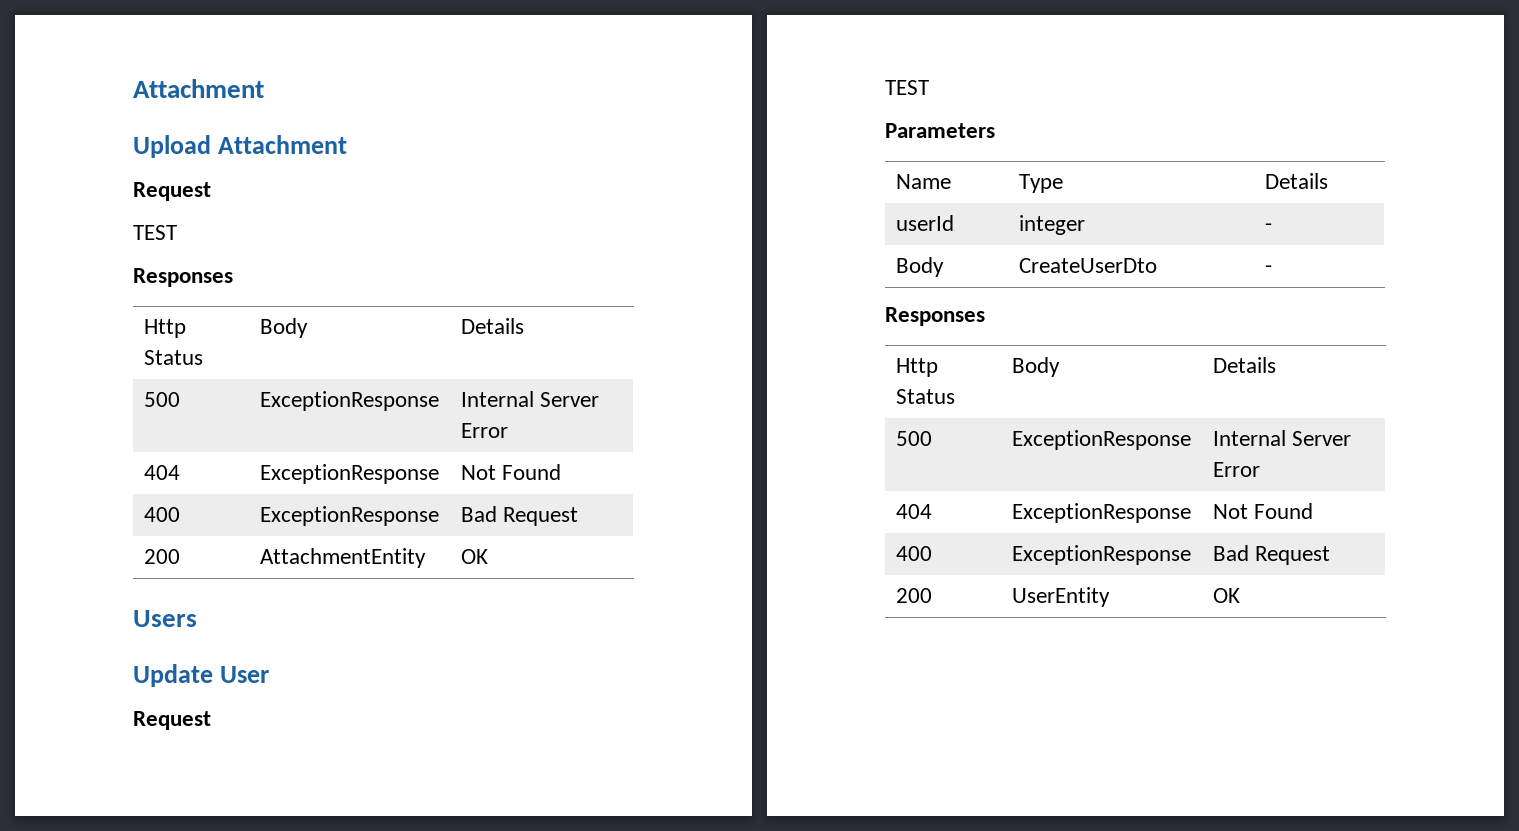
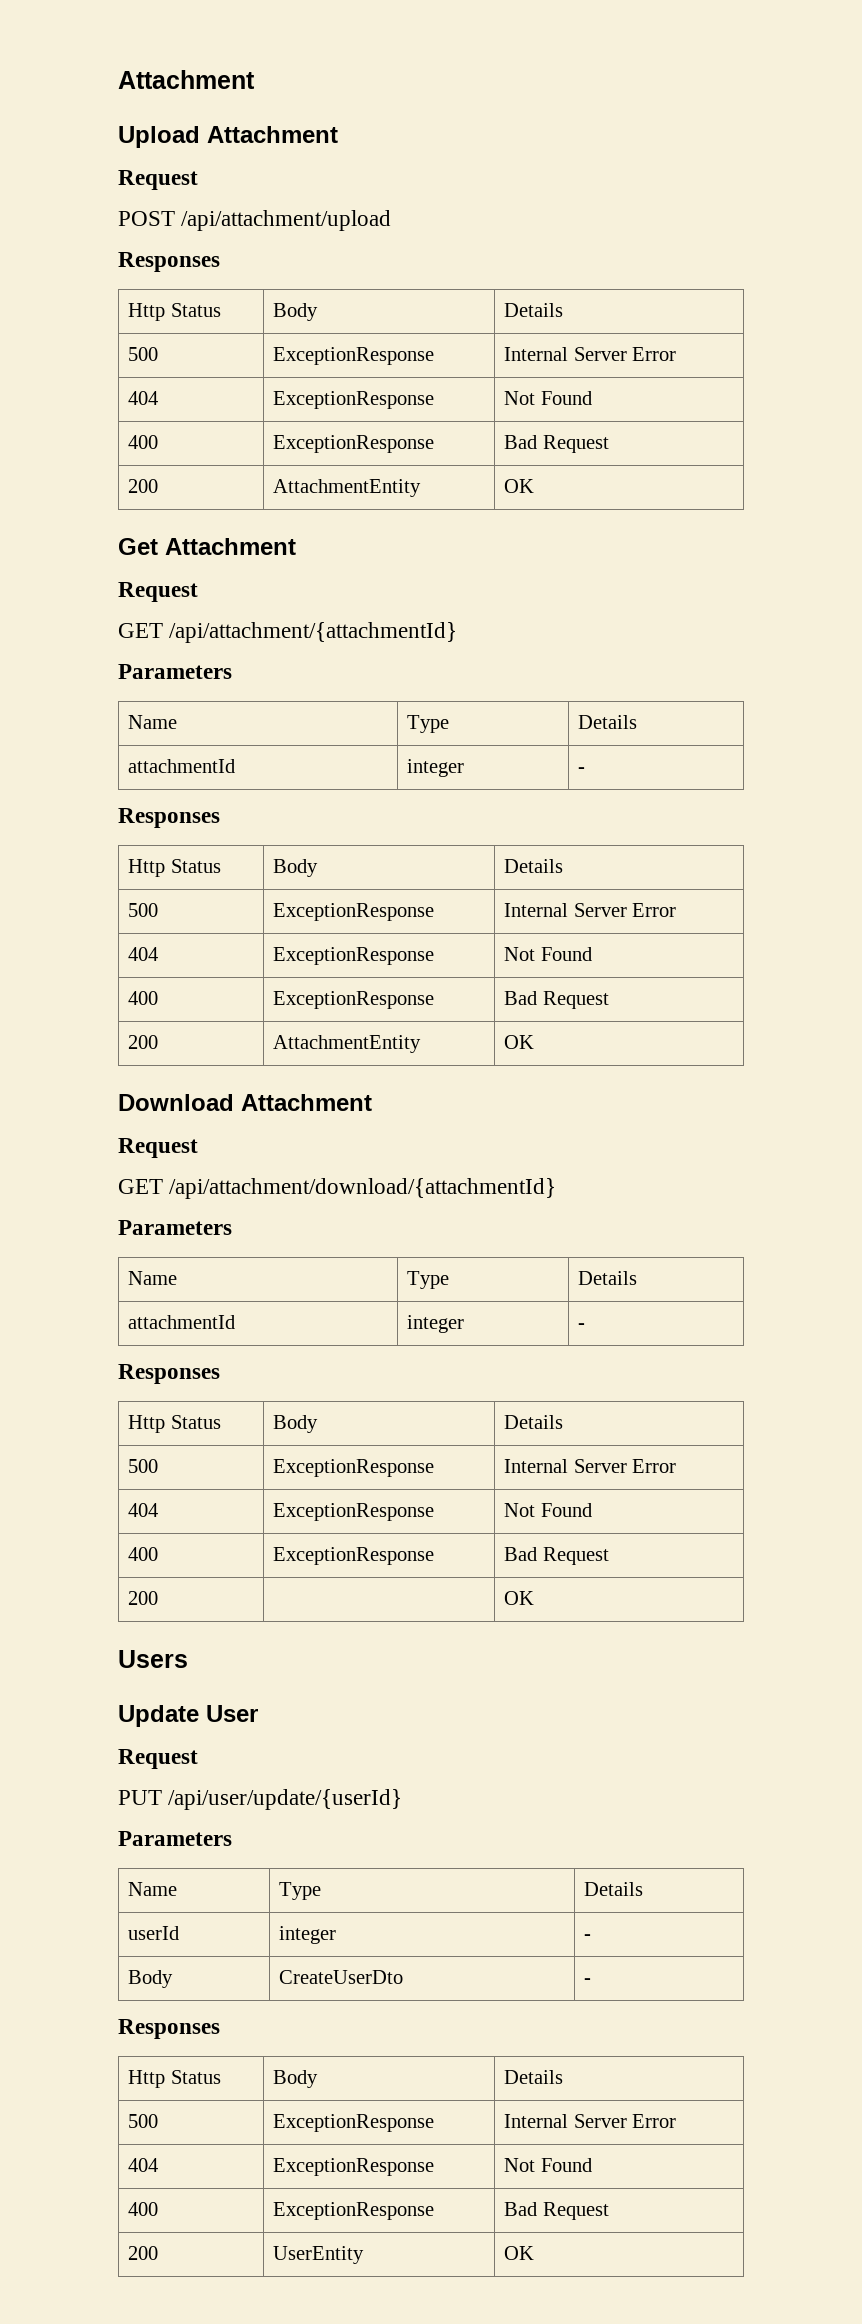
  Upload Attachment
  Request
- TEST
+ POST /api/attachment/upload
+ Get Attachment
+ Request
+ GET /api/attachment/{attachmentId}
+ Parameters
+ Name | Type | Details
+ attachmentId | integer | -
+ Responses
+ Http Status | Body | Details
+ 500 | ExceptionResponse | Internal Server Error
+ 404 | ExceptionResponse | Not Found
+ 400 | ExceptionResponse | Bad Request
+ 200 | AttachmentEntity | OK
+ Download Attachment
+ Request
+ GET /api/attachment/download/{attachmentId}
+ Parameters
+ Name | Type | Details
+ attachmentId | integer | -
+ Responses
+ Http Status | Body | Details
+ 500 | ExceptionResponse | Internal Server Error
+ 404 | ExceptionResponse | Not Found
+ 400 | ExceptionResponse | Bad Request
+ 200 | | OK
  Update User
  Request
- TEST
+ PUT /api/user/update/{userId}

